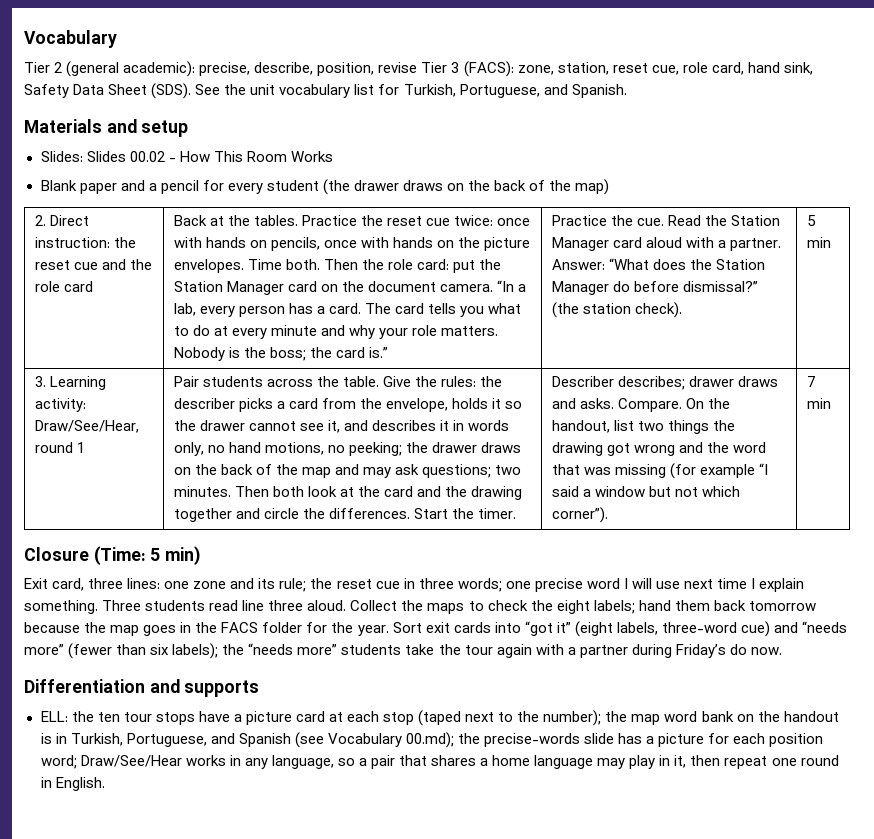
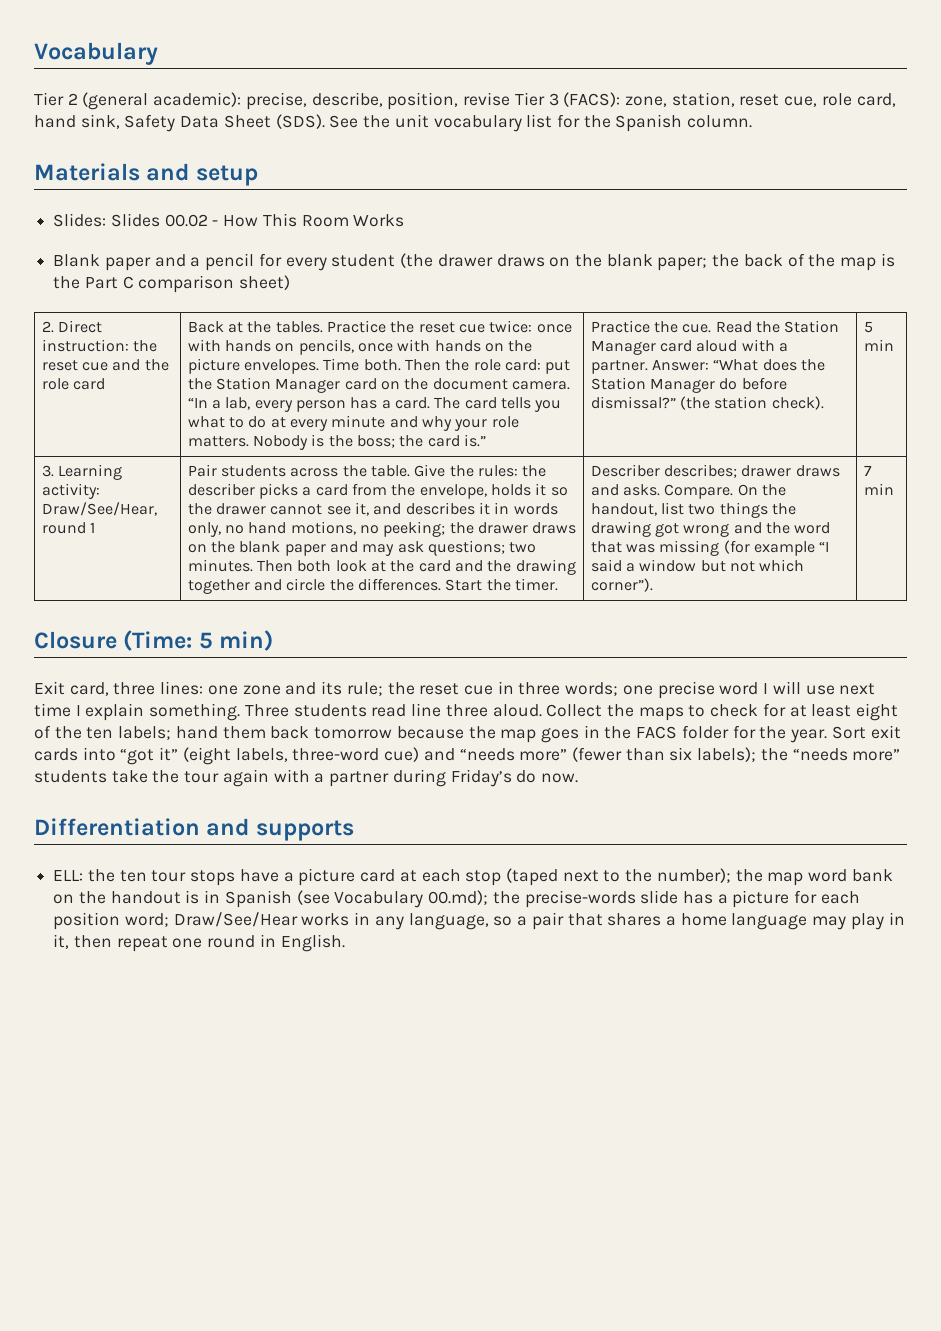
- See the unit vocabulary list for Turkish, Portuguese, and Spanish.
+ See the unit vocabulary list for the Spanish column.
- Blank paper and a pencil for every student (the drawer draws on the back of the map)
+ Blank paper and a pencil for every student (the drawer draws on the blank paper; the back of the map is the Part C comparison sheet)
- Give the rules: the describer picks a card from the envelope, holds it so the drawer cannot see it, and describes it in words only, no hand motions, no peeking; the drawer draws on the back of the map and may ask questions; two minutes.
+ Give the rules: the describer picks a card from the envelope, holds it so the drawer cannot see it, and describes it in words only, no hand motions, no peeking; the drawer draws on the blank paper and may ask questions; two minutes.
- Collect the maps to check the eight labels; hand them back tomorrow because the map goes in the FACS folder for the year.
+ Collect the maps to check for at least eight of the ten labels; hand them back tomorrow because the map goes in the FACS folder for the year.
- the map word bank on the handout is in Turkish, Portuguese, and Spanish (see Vocabulary 00.md);
+ the map word bank on the handout is in Spanish (see Vocabulary 00.md);

